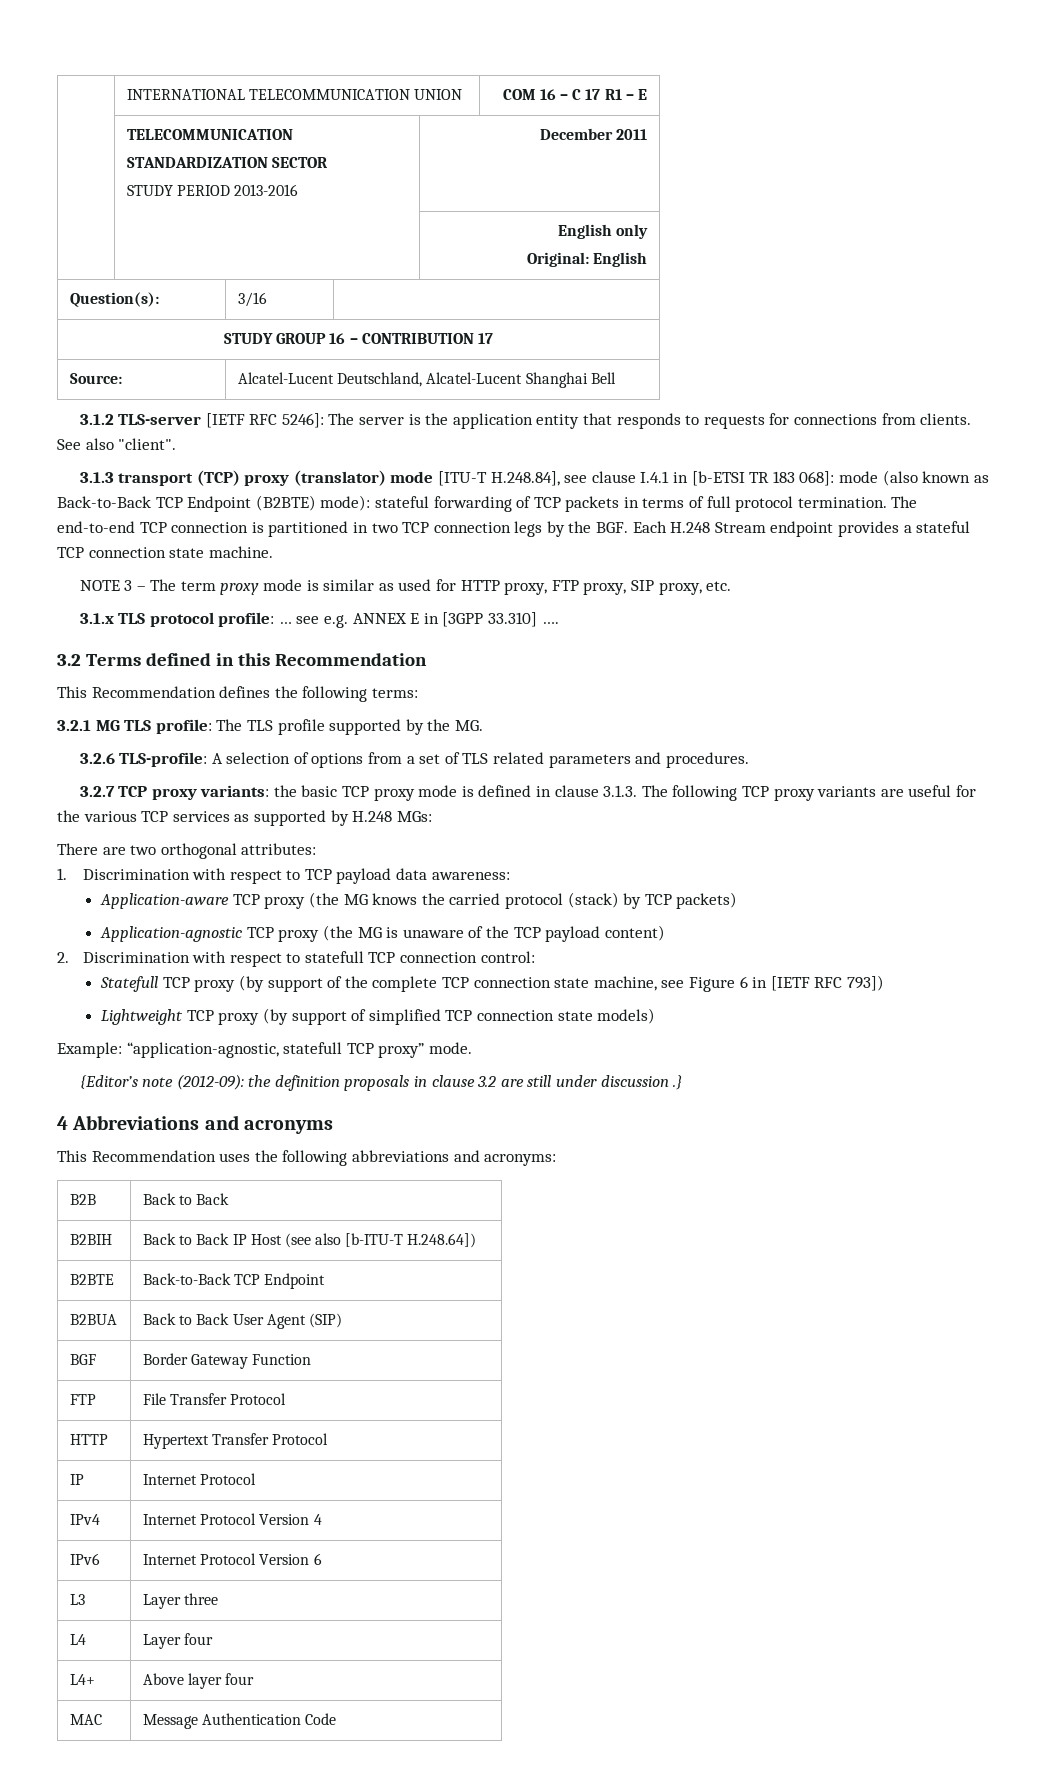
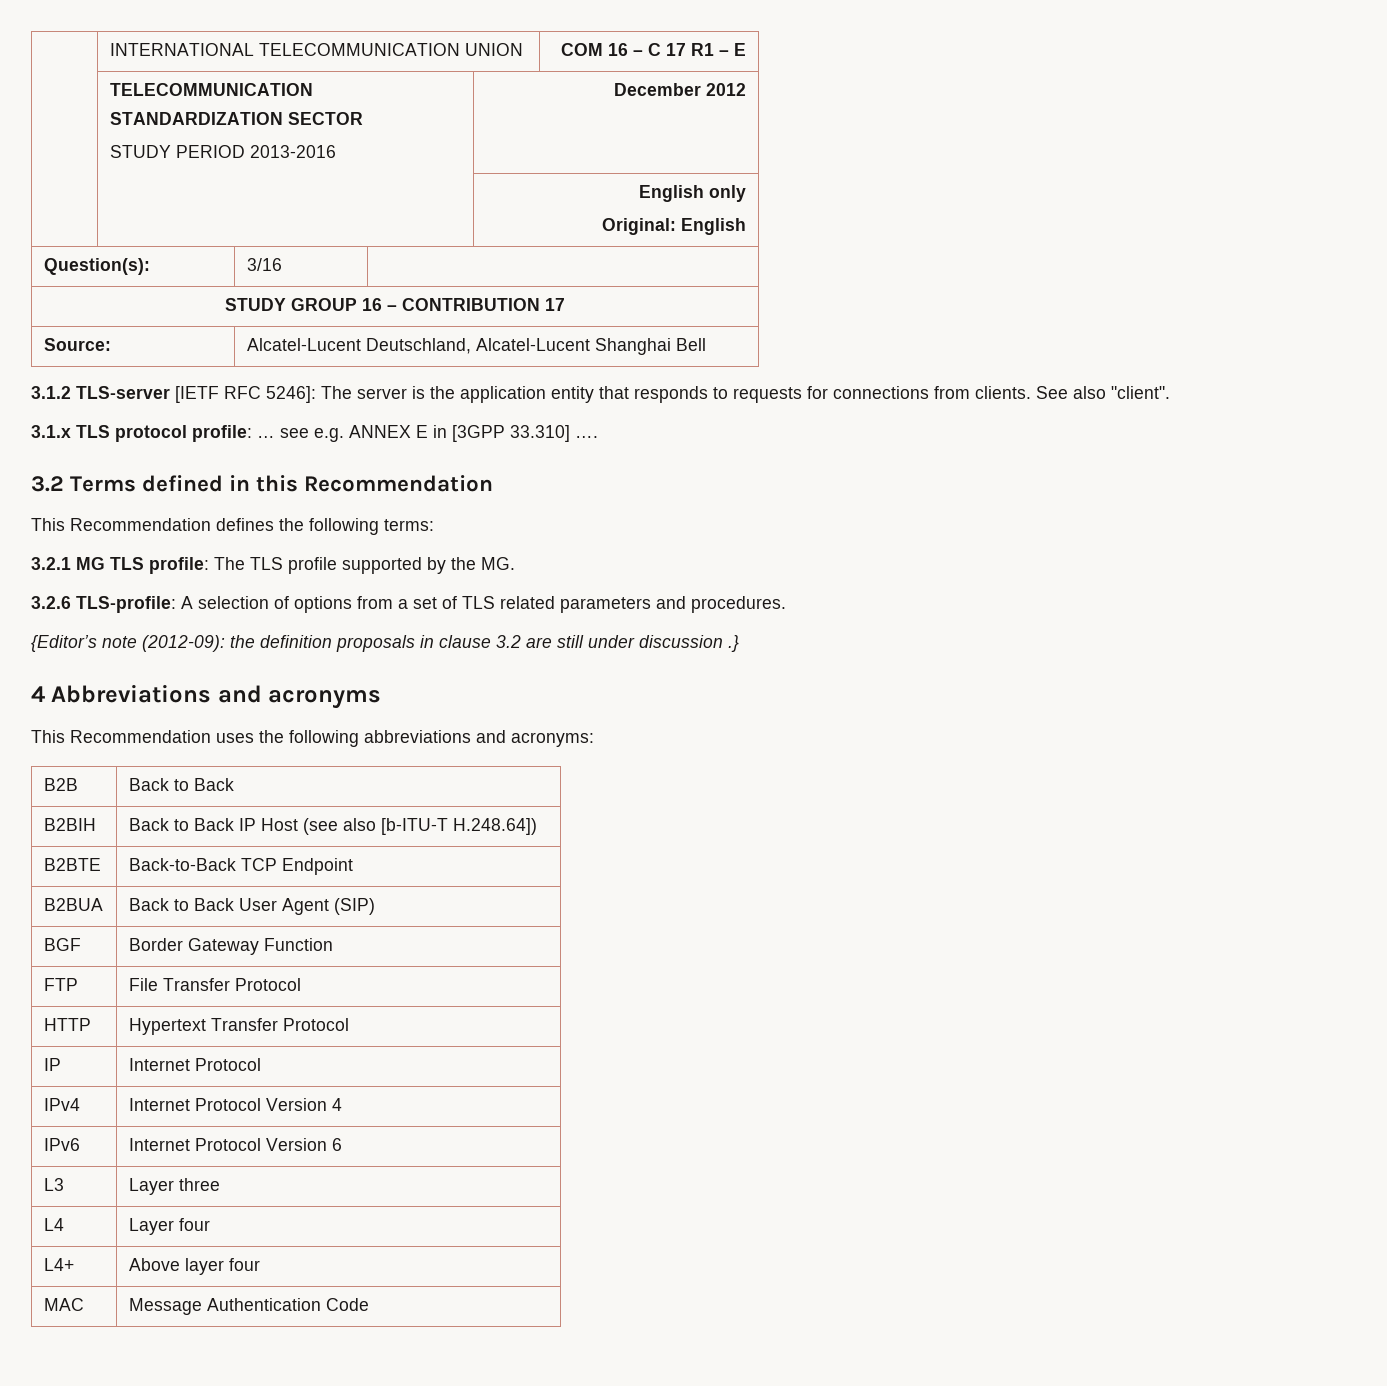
  | TELECOMMUNICATION
  STANDARDIZATION SECTOR
- STUDY PERIOD 2013-2016 | December 2011
+ STUDY PERIOD 2013-2016 | December 2012
- 3.1.3 transport (TCP) proxy (translator) mode [ITU-T H.248.84], see clause I.4.1 in [b-ETSI TR 183 068]: mode (also known as Back-to-Back TCP Endpoint (B2BTE) mode): stateful forwarding of TCP packets in terms of full protocol termination. The end-to-end TCP connection is partitioned in two TCP connection legs by the BGF. Each H.248 Stream endpoint provides a stateful TCP connection state machine.
- NOTE 3 – The term proxy mode is similar as used for HTTP proxy, FTP proxy, SIP proxy, etc.
- 3.2.7 TCP proxy variants: the basic TCP proxy mode is defined in clause 3.1.3. The following TCP proxy variants are useful for the various TCP services as supported by H.248 MGs:
- There are two orthogonal attributes:
- 1. Discrimination with respect to TCP payload data awareness:
- Application-aware TCP proxy (the MG knows the carried protocol (stack) by TCP packets)
- Application-agnostic TCP proxy (the MG is unaware of the TCP payload content)
- 2. Discrimination with respect to statefull TCP connection control:
- Statefull TCP proxy (by support of the complete TCP connection state machine, see Figure 6 in [IETF RFC 793])
- Lightweight TCP proxy (by support of simplified TCP connection state models)
- Example: “application-agnostic, statefull TCP proxy” mode.

